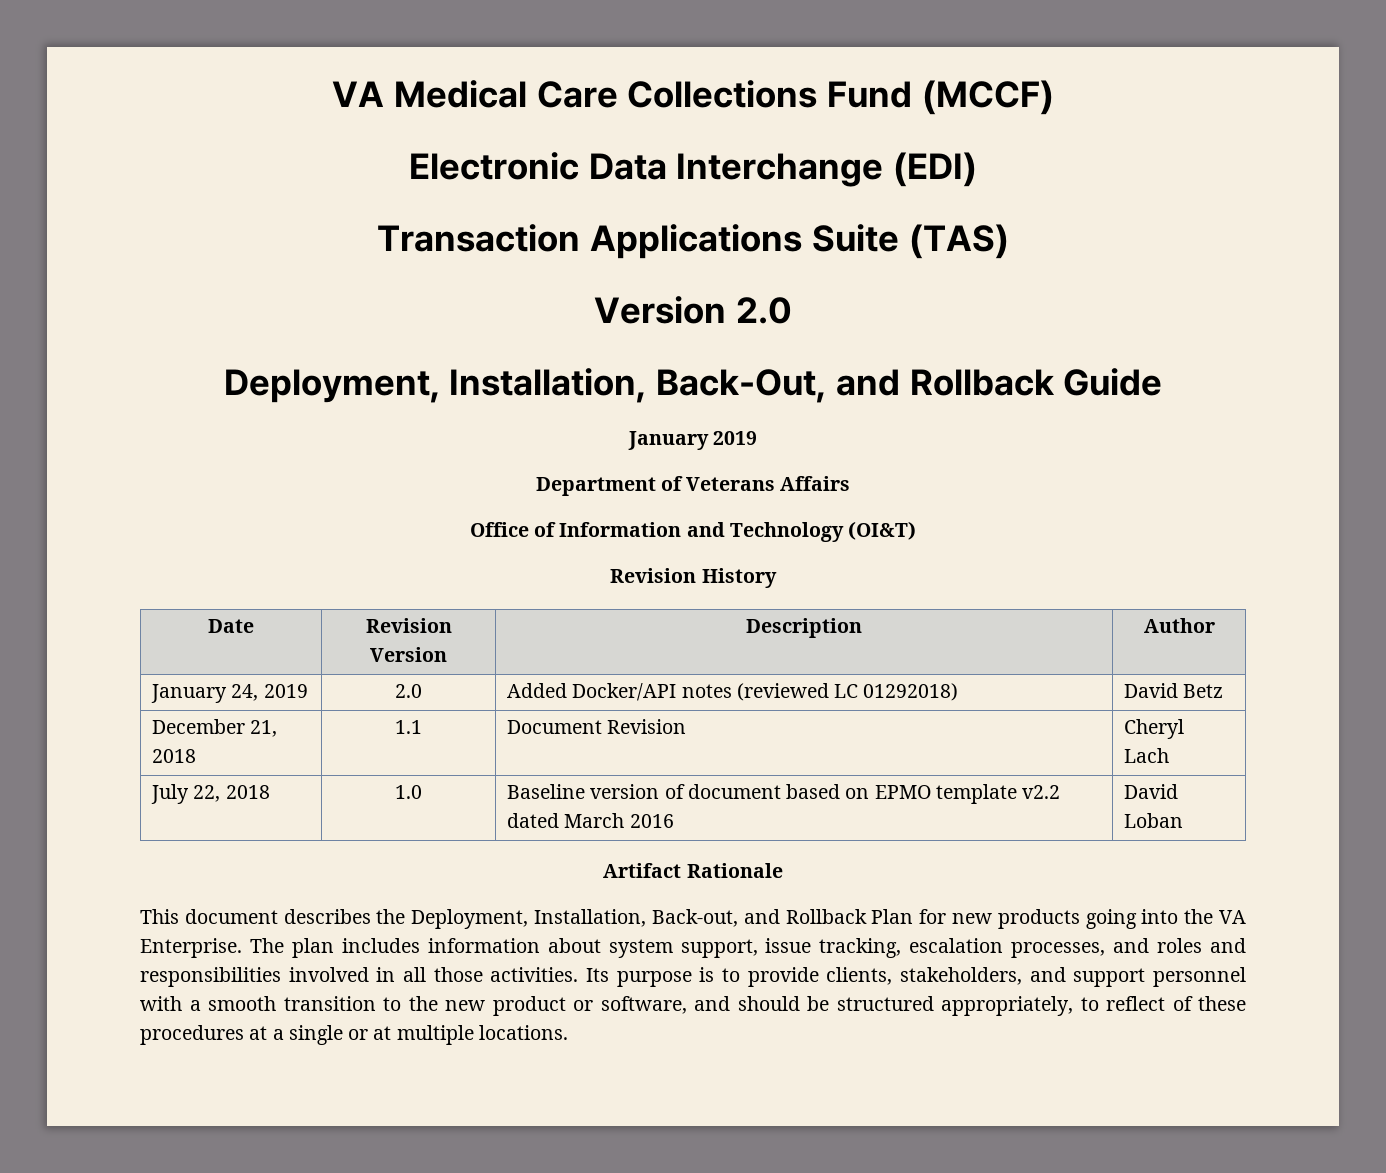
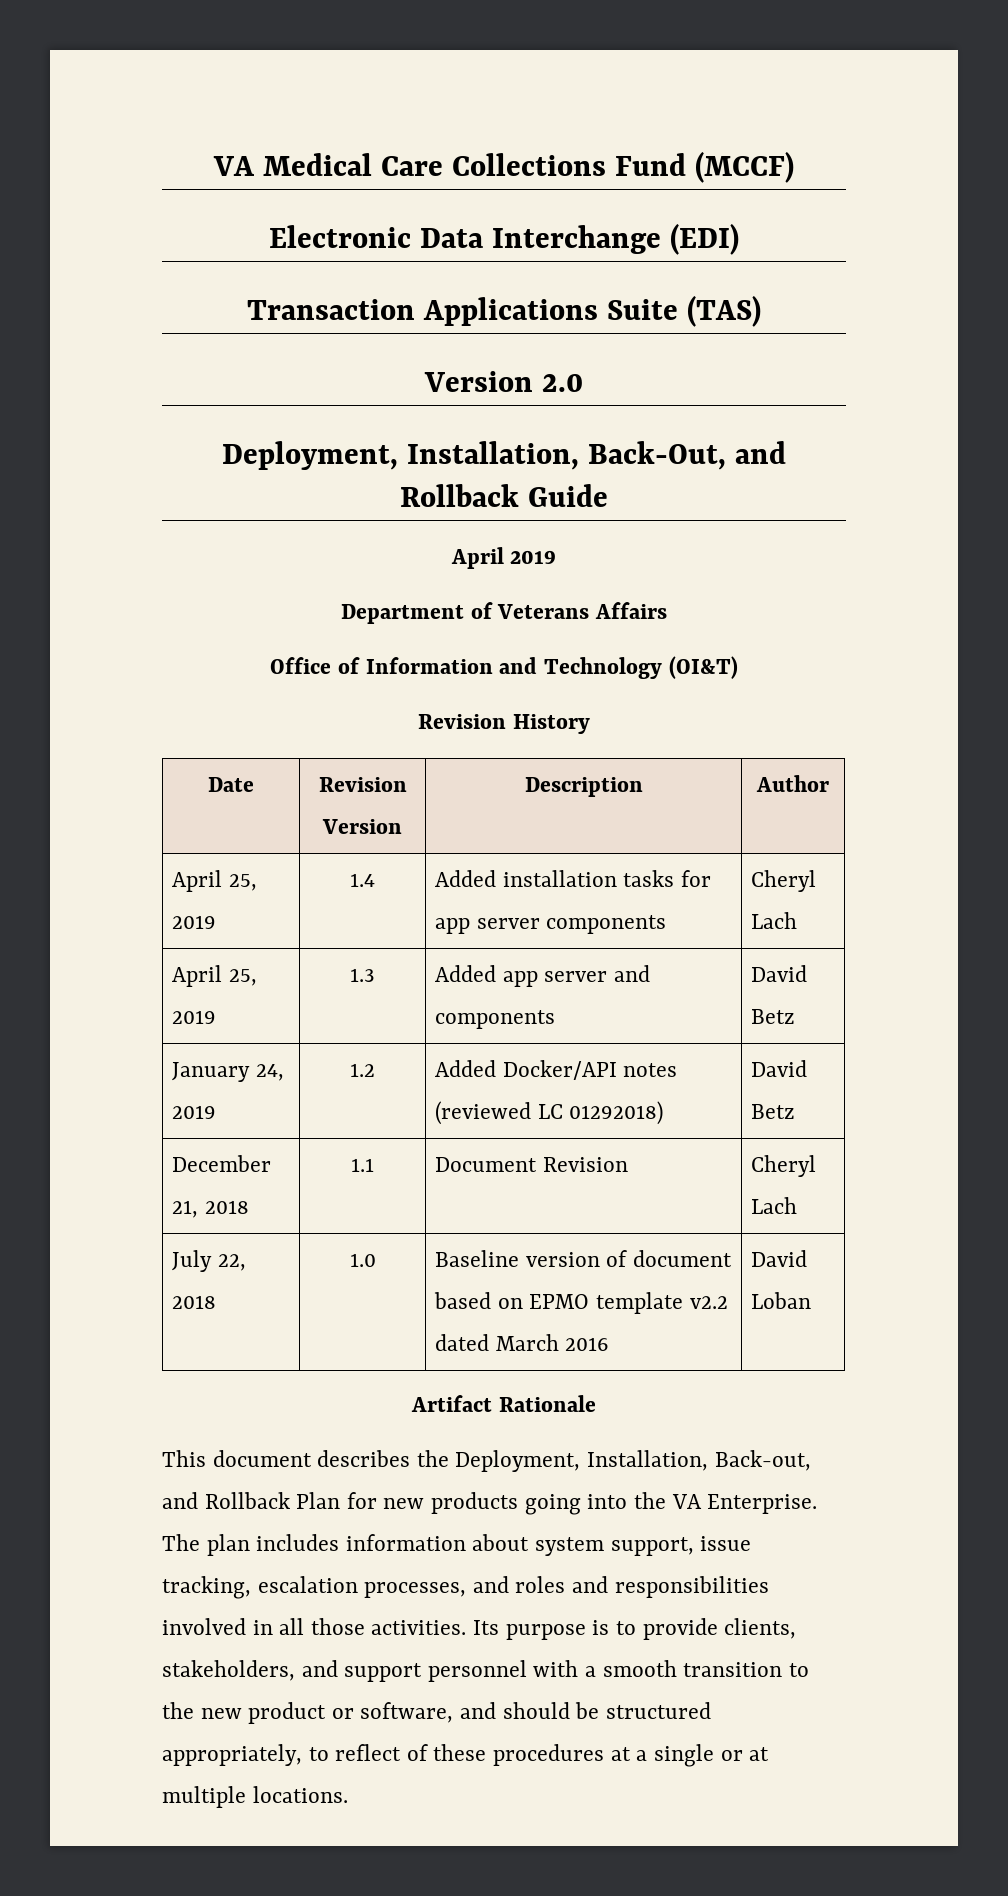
- January 2019
+ April 2019
+ April 25, 2019 | 1.4 | Added installation tasks for app server components | Cheryl Lach
+ April 25, 2019 | 1.3 | Added app server and components | David Betz
- January 24, 2019 | 2.0 | Added Docker/API notes (reviewed LC 01292018) | David Betz
+ January 24, 2019 | 1.2 | Added Docker/API notes (reviewed LC 01292018) | David Betz

